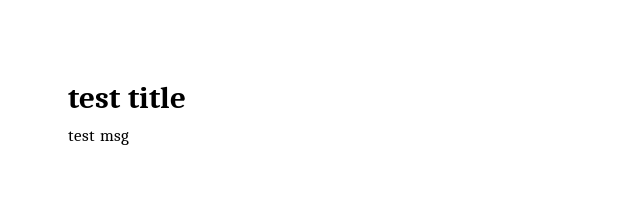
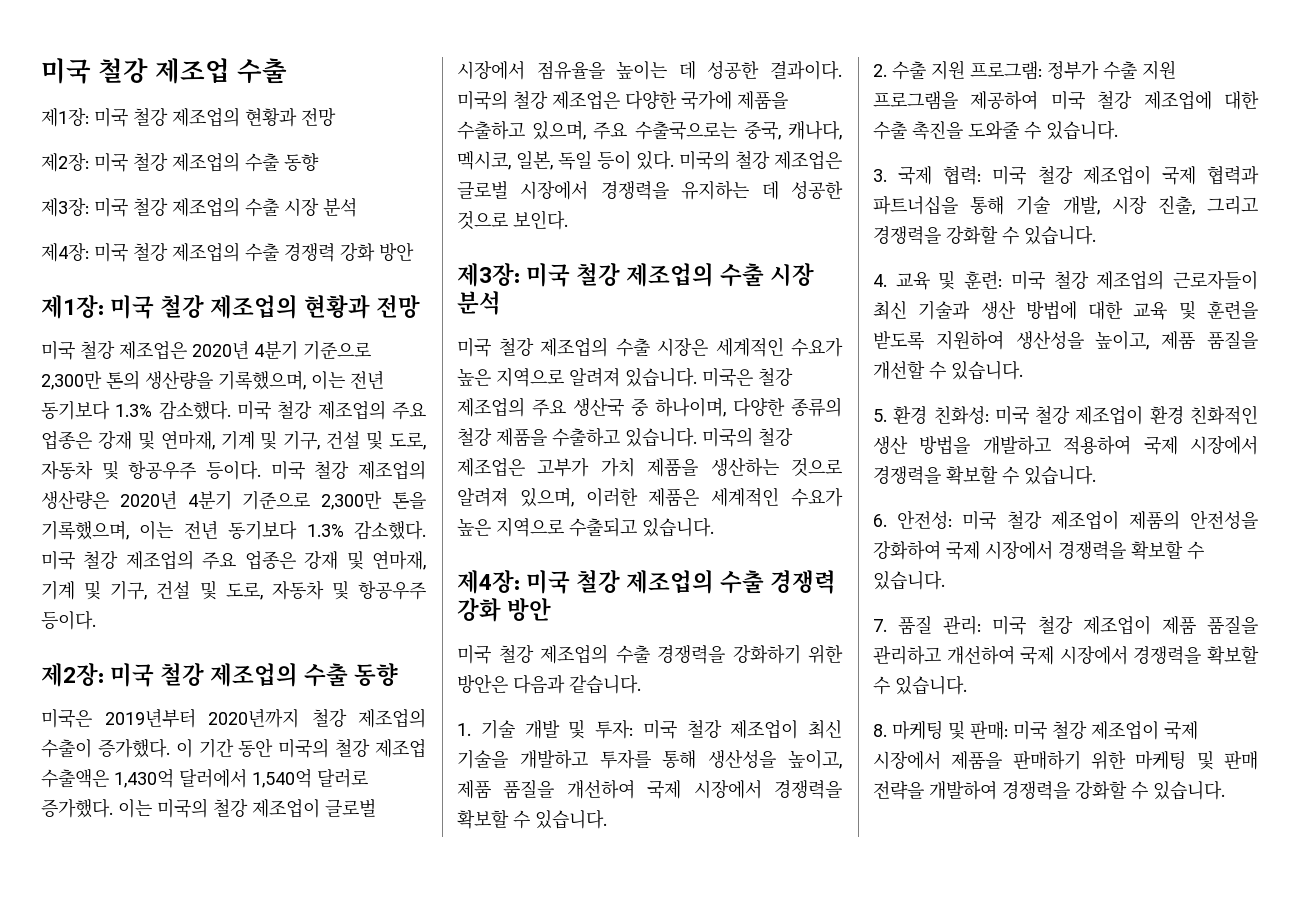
- test title
- test msg
+ 미국 철강 제조업 수출
+ 제1장: 미국 철강 제조업의 현황과 전망
+ 제2장: 미국 철강 제조업의 수출 동향
+ 제3장: 미국 철강 제조업의 수출 시장 분석
+ 제4장: 미국 철강 제조업의 수출 경쟁력 강화 방안
+ 제1장: 미국 철강 제조업의 현황과 전망
+ 미국 철강 제조업은 2020년 4분기 기준으로 2,300만 톤의 생산량을 기록했으며, 이는 전년 동기보다 1.3% 감소했다. 미국 철강 제조업의 주요 업종은 강재 및 연마재, 기계 및 기구, 건설 및 도로, 자동차 및 항공우주 등이다. 미국 철강 제조업의 생산량은 2020년 4분기 기준으로 2,300만 톤을 기록했으며, 이는 전년 동기보다 1.3% 감소했다. 미국 철강 제조업의 주요 업종은 강재 및 연마재, 기계 및 기구, 건설 및 도로, 자동차 및 항공우주 등이다.
+ 제2장: 미국 철강 제조업의 수출 동향
+ 미국은 2019년부터 2020년까지 철강 제조업의 수출이 증가했다. 이 기간 동안 미국의 철강 제조업 수출액은 1,430억 달러에서 1,540억 달러로 증가했다. 이는 미국의 철강 제조업이 글로벌 시장에서 점유율을 높이는 데 성공한 결과이다. 미국의 철강 제조업은 다양한 국가에 제품을 수출하고 있으며, 주요 수출국으로는 중국, 캐나다, 멕시코, 일본, 독일 등이 있다. 미국의 철강 제조업은 글로벌 시장에서 경쟁력을 유지하는 데 성공한 것으로 보인다.
+ 제3장: 미국 철강 제조업의 수출 시장 분석
+ 미국 철강 제조업의 수출 시장은 세계적인 수요가 높은 지역으로 알려져 있습니다. 미국은 철강 제조업의 주요 생산국 중 하나이며, 다양한 종류의 철강 제품을 수출하고 있습니다. 미국의 철강 제조업은 고부가 가치 제품을 생산하는 것으로 알려져 있으며, 이러한 제품은 세계적인 수요가 높은 지역으로 수출되고 있습니다.
+ 제4장: 미국 철강 제조업의 수출 경쟁력 강화 방안
+ 미국 철강 제조업의 수출 경쟁력을 강화하기 위한 방안은 다음과 같습니다.
+ 1. 기술 개발 및 투자: 미국 철강 제조업이 최신 기술을 개발하고 투자를 통해 생산성을 높이고, 제품 품질을 개선하여 국제 시장에서 경쟁력을 확보할 수 있습니다.
+ 2. 수출 지원 프로그램: 정부가 수출 지원 프로그램을 제공하여 미국 철강 제조업에 대한 수출 촉진을 도와줄 수 있습니다.
+ 3. 국제 협력: 미국 철강 제조업이 국제 협력과 파트너십을 통해 기술 개발, 시장 진출, 그리고 경쟁력을 강화할 수 있습니다.
+ 4. 교육 및 훈련: 미국 철강 제조업의 근로자들이 최신 기술과 생산 방법에 대한 교육 및 훈련을 받도록 지원하여 생산성을 높이고, 제품 품질을 개선할 수 있습니다.
+ 5. 환경 친화성: 미국 철강 제조업이 환경 친화적인 생산 방법을 개발하고 적용하여 국제 시장에서 경쟁력을 확보할 수 있습니다.
+ 6. 안전성: 미국 철강 제조업이 제품의 안전성을 강화하여 국제 시장에서 경쟁력을 확보할 수 있습니다.
+ 7. 품질 관리: 미국 철강 제조업이 제품 품질을 관리하고 개선하여 국제 시장에서 경쟁력을 확보할 수 있습니다.
+ 8. 마케팅 및 판매: 미국 철강 제조업이 국제 시장에서 제품을 판매하기 위한 마케팅 및 판매 전략을 개발하여 경쟁력을 강화할 수 있습니다.

